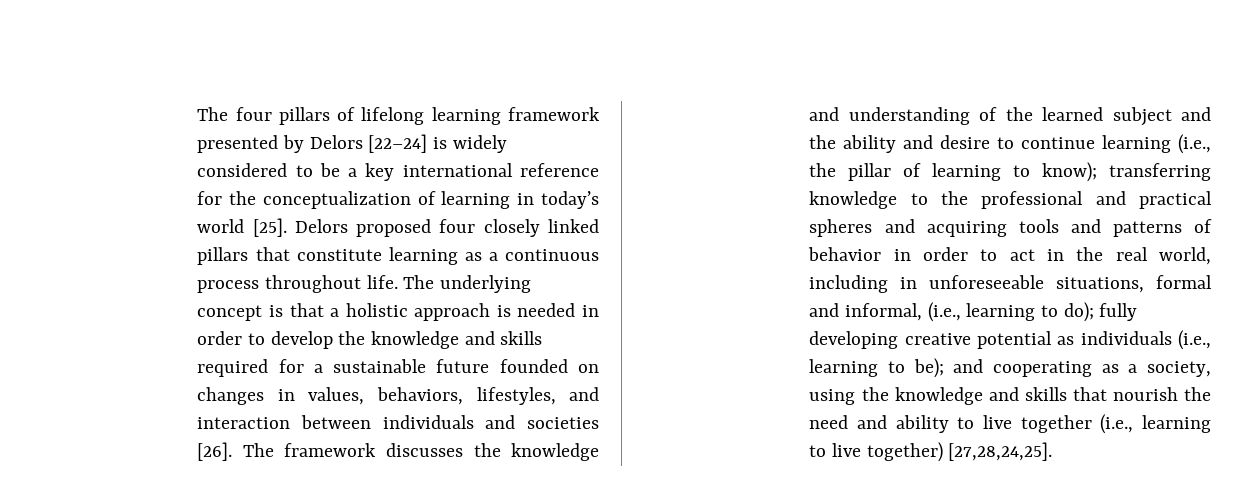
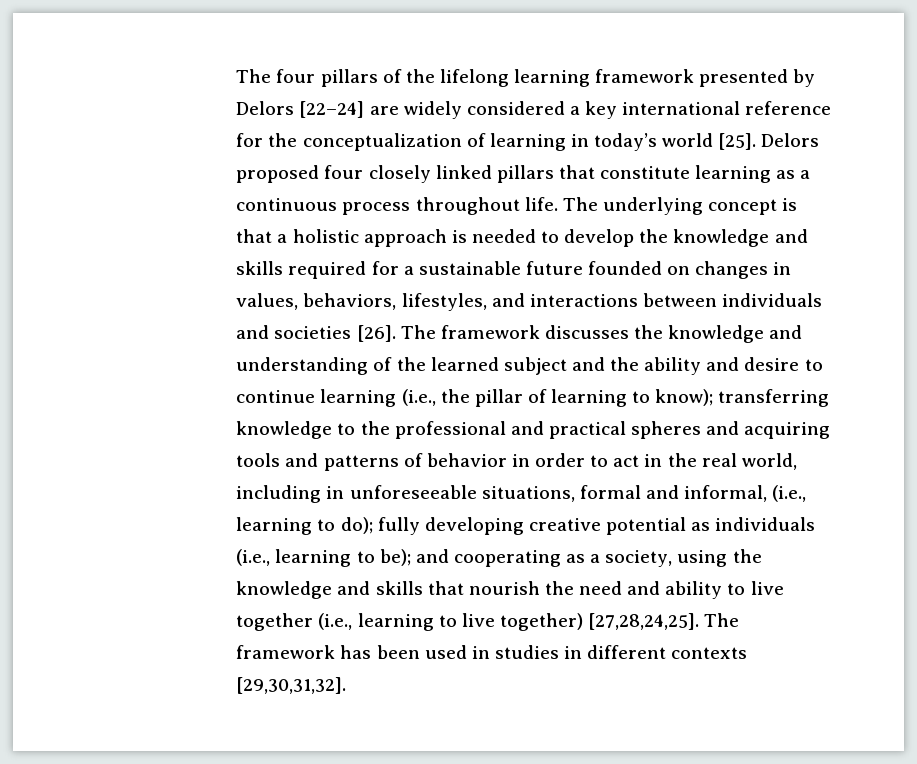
- The four pillars of lifelong learning framework presented by Delors [22–24] is widely considered to be a key international reference for the conceptualization of learning in today’s world [25].
+ The four pillars of the lifelong learning framework presented by Delors [22–24] are widely considered a key international reference for the conceptualization of learning in today’s world [25].
- The underlying concept is that a holistic approach is needed in order to develop the knowledge and skills required for a sustainable future founded on changes in values, behaviors, lifestyles, and interaction between individuals and societies [26].
+ The underlying concept is that a holistic approach is needed to develop the knowledge and skills required for a sustainable future founded on changes in values, behaviors, lifestyles, and interactions between individuals and societies [26].
+ The framework has been used in studies in different contexts [29,30,31,32].

